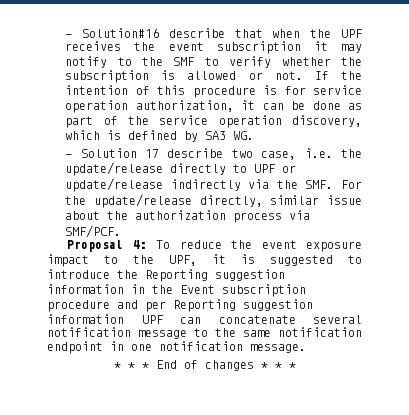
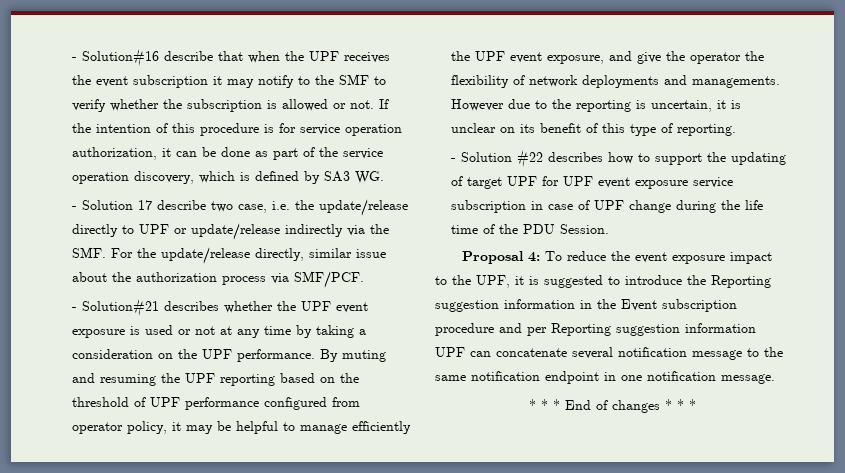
+ - Solution#21 describes whether the UPF event exposure is used or not at any time by taking a consideration on the UPF performance. By muting and resuming the UPF reporting based on the threshold of UPF performance configured from operator policy, it may be helpful to manage efficiently the UPF event exposure, and give the operator the flexibility of network deployments and managements. However due to the reporting is uncertain, it is unclear on its benefit of this type of reporting.
+ - Solution #22 describes how to support the updating of target UPF for UPF event exposure service subscription in case of UPF change during the life time of the PDU Session.

